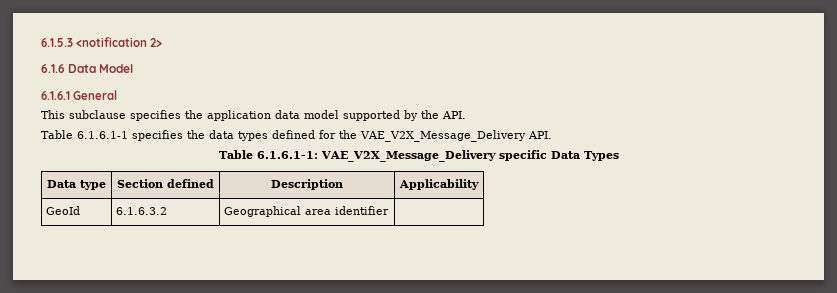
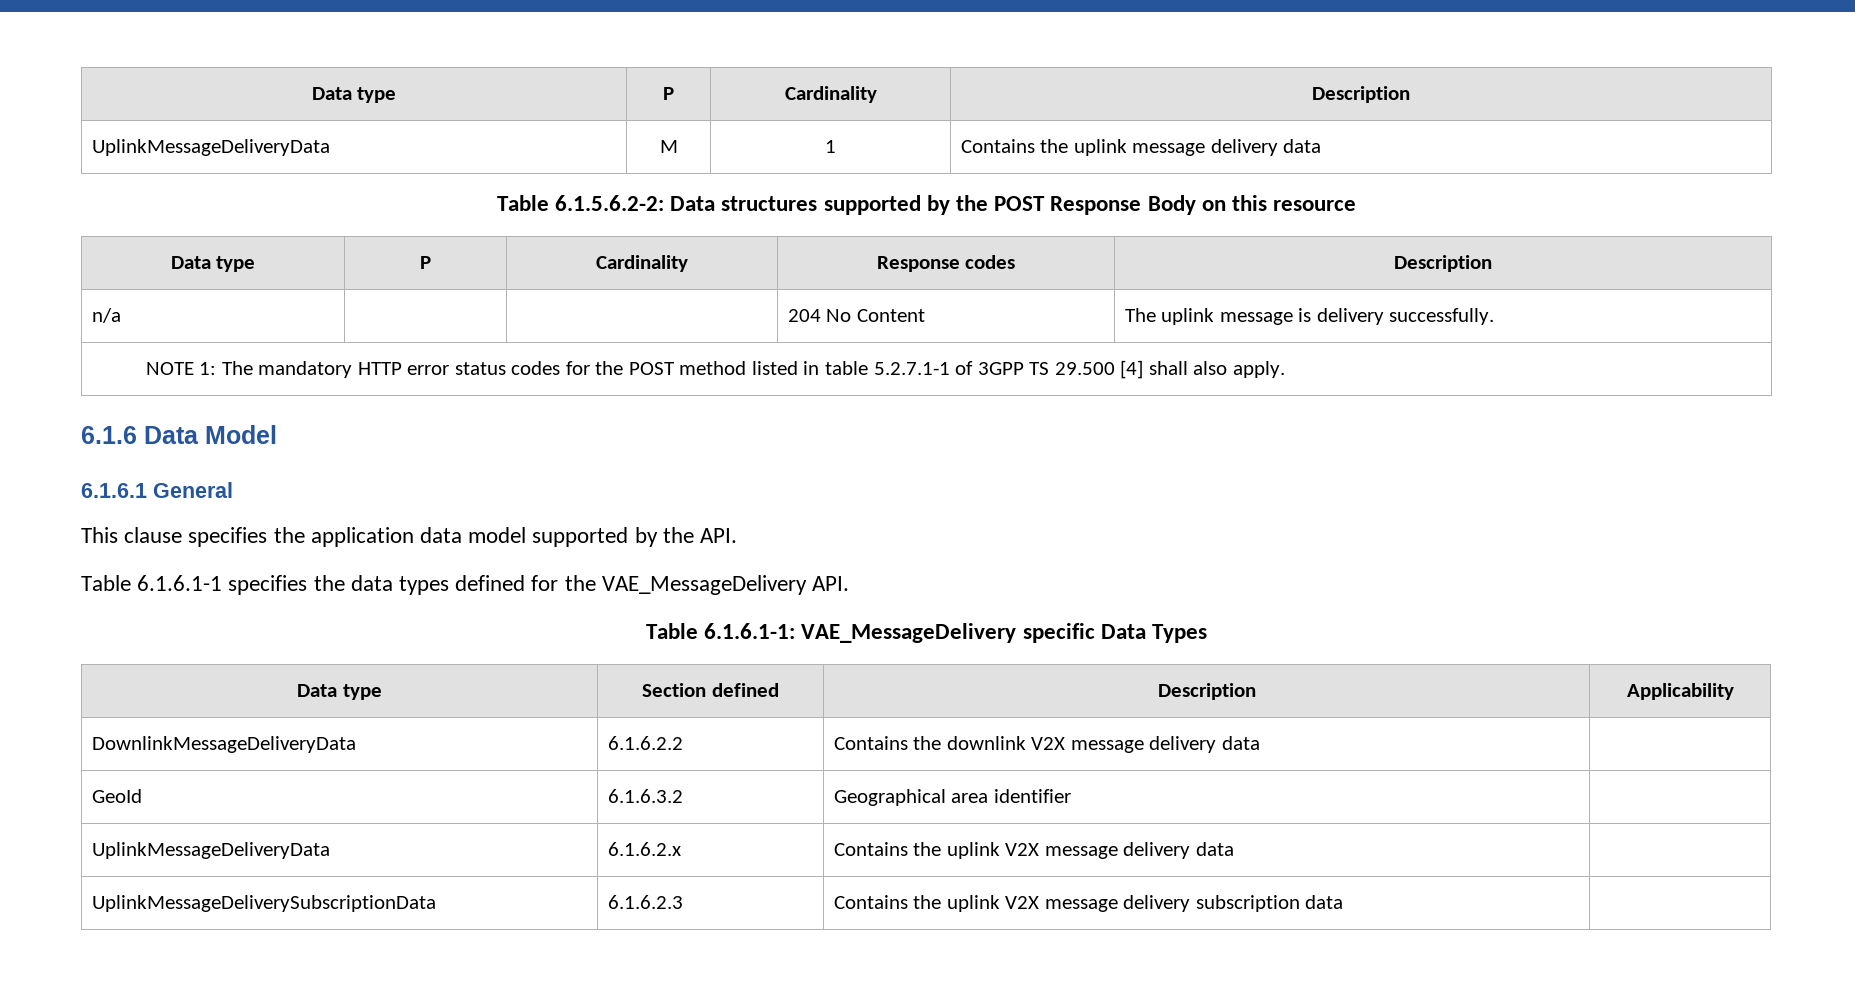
- 6.1.5.3 <notification 2>
+ Data type | P | Cardinality | Description
+ UplinkMessageDeliveryData | M | 1 | Contains the uplink message delivery data
+ Table 6.1.5.6.2-2: Data structures supported by the POST Response Body on this resource
+ Data type | P | Cardinality | Response codes | Description
+ n/a | | | 204 No Content | The uplink message is delivery successfully.
+ NOTE 1: The mandatory HTTP error status codes for the POST method listed in table 5.2.7.1-1 of 3GPP TS 29.500 [4] shall also apply.
- This subclause specifies the application data model supported by the API.
+ This clause specifies the application data model supported by the API.
- Table 6.1.6.1-1 specifies the data types defined for the VAE_V2X_Message_Delivery API.
+ Table 6.1.6.1-1 specifies the data types defined for the VAE_MessageDelivery API.
- Table 6.1.6.1-1: VAE_V2X_Message_Delivery specific Data Types
+ Table 6.1.6.1-1: VAE_MessageDelivery specific Data Types
+ DownlinkMessageDeliveryData | 6.1.6.2.2 | Contains the downlink V2X message delivery data |
+ UplinkMessageDeliveryData | 6.1.6.2.x | Contains the uplink V2X message delivery data |
+ UplinkMessageDeliverySubscriptionData | 6.1.6.2.3 | Contains the uplink V2X message delivery subscription data |

